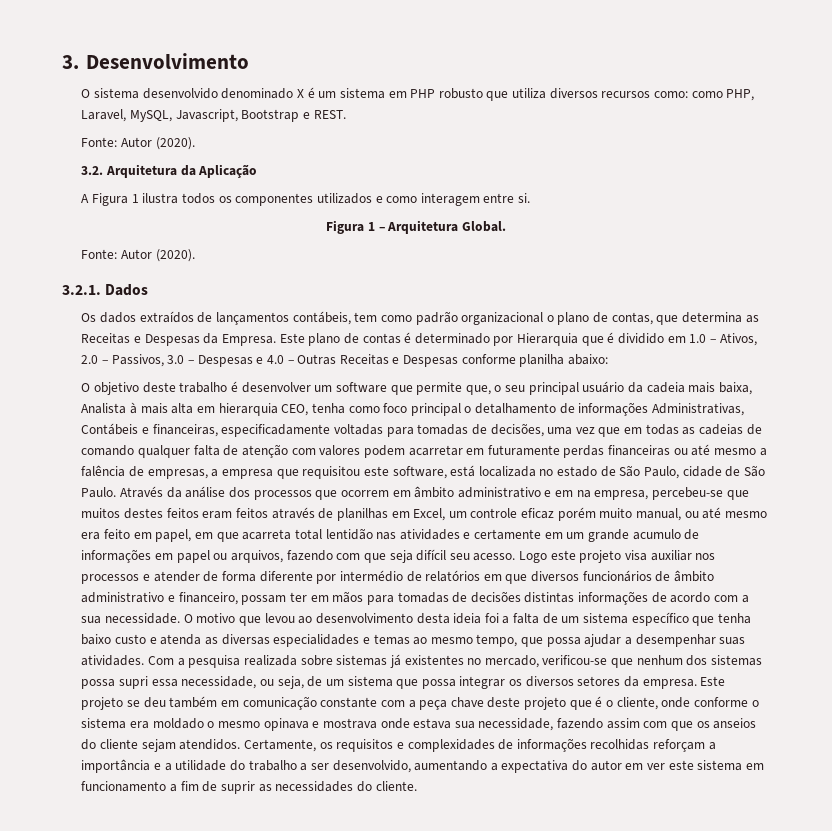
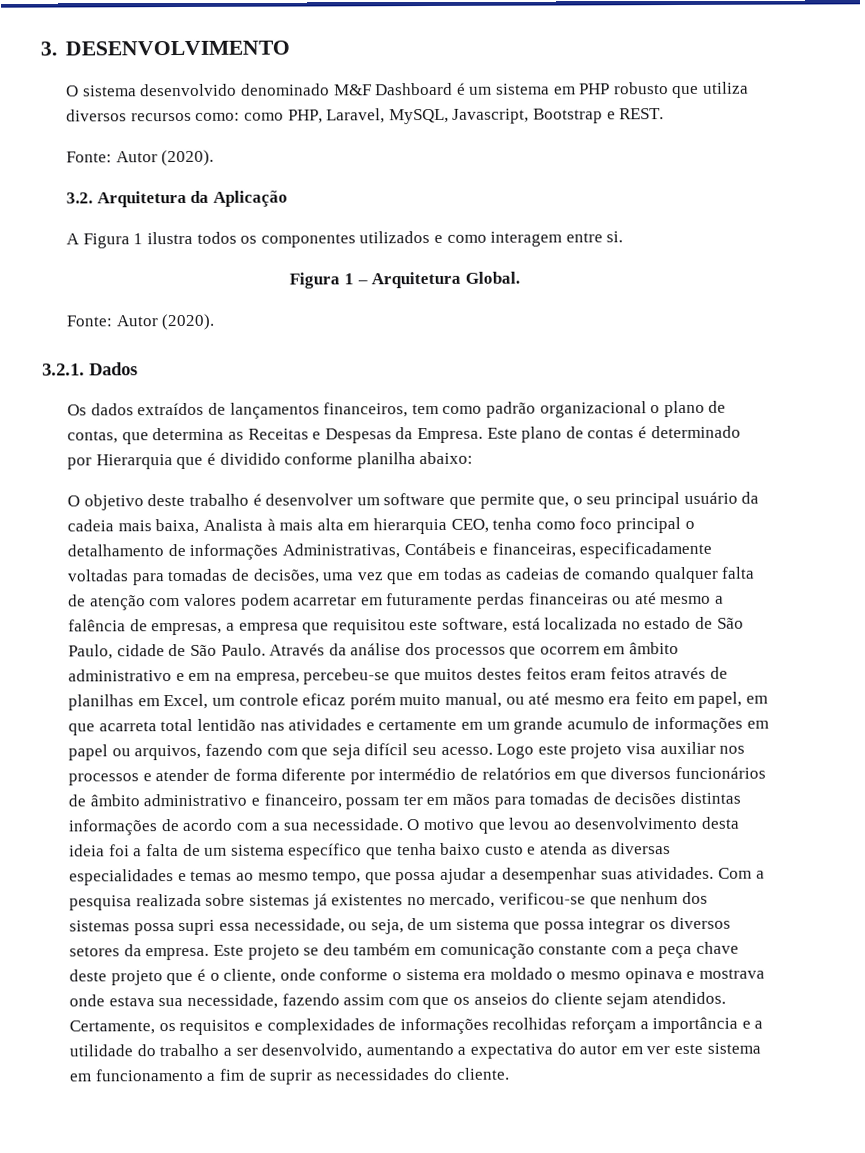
- 3. Desenvolvimento
+ 3. DESENVOLVIMENTO
- O sistema desenvolvido denominado X é um sistema em PHP robusto que utiliza diversos recursos como: como PHP, Laravel, MySQL, Javascript, Bootstrap e REST.
+ O sistema desenvolvido denominado M&F Dashboard é um sistema em PHP robusto que utiliza diversos recursos como: como PHP, Laravel, MySQL, Javascript, Bootstrap e REST.
- Os dados extraídos de lançamentos contábeis, tem como padrão organizacional o plano de contas, que determina as Receitas e Despesas da Empresa.
+ Os dados extraídos de lançamentos financeiros, tem como padrão organizacional o plano de contas, que determina as Receitas e Despesas da Empresa.
- Este plano de contas é determinado por Hierarquia que é dividido em 1.0 – Ativos, 2.0 – Passivos, 3.0 – Despesas e 4.0 – Outras Receitas e Despesas conforme planilha abaixo:
+ Este plano de contas é determinado por Hierarquia que é dividido conforme planilha abaixo:

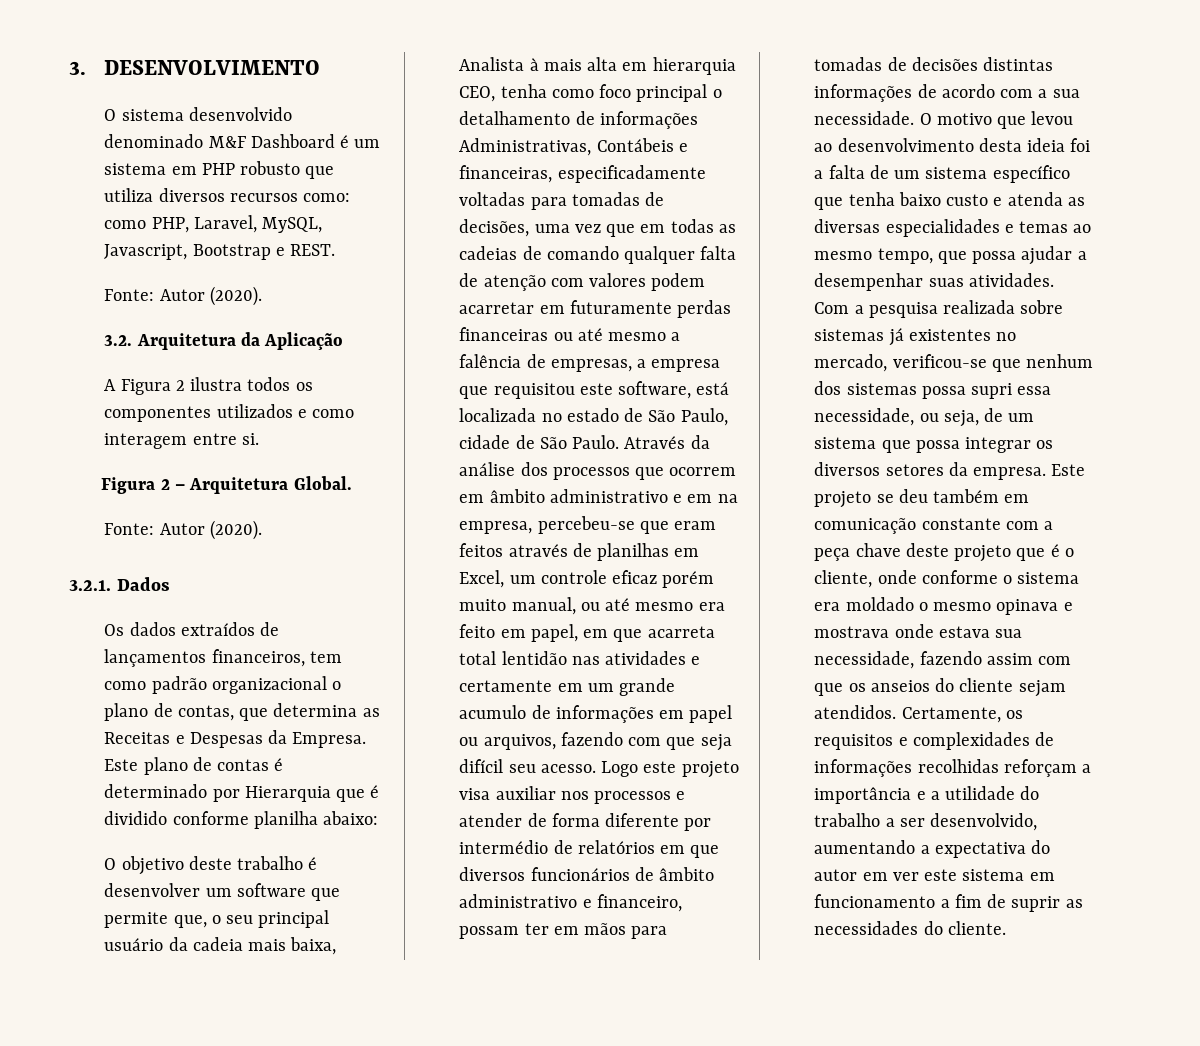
- A Figura 1 ilustra todos os componentes utilizados e como interagem entre si.
+ A Figura 2 ilustra todos os componentes utilizados e como interagem entre si.
- Figura 1 – Arquitetura Global.
+ Figura 2 – Arquitetura Global.
- Através da análise dos processos que ocorrem em âmbito administrativo e em na empresa, percebeu-se que muitos destes feitos eram feitos através de planilhas em Excel, um controle eficaz porém muito manual, ou até mesmo era feito em papel, em que acarreta total lentidão nas atividades e certamente em um grande acumulo de informações em papel ou arquivos, fazendo com que seja difícil seu acesso.
+ Através da análise dos processos que ocorrem em âmbito administrativo e em na empresa, percebeu-se que eram feitos através de planilhas em Excel, um controle eficaz porém muito manual, ou até mesmo era feito em papel, em que acarreta total lentidão nas atividades e certamente em um grande acumulo de informações em papel ou arquivos, fazendo com que seja difícil seu acesso.

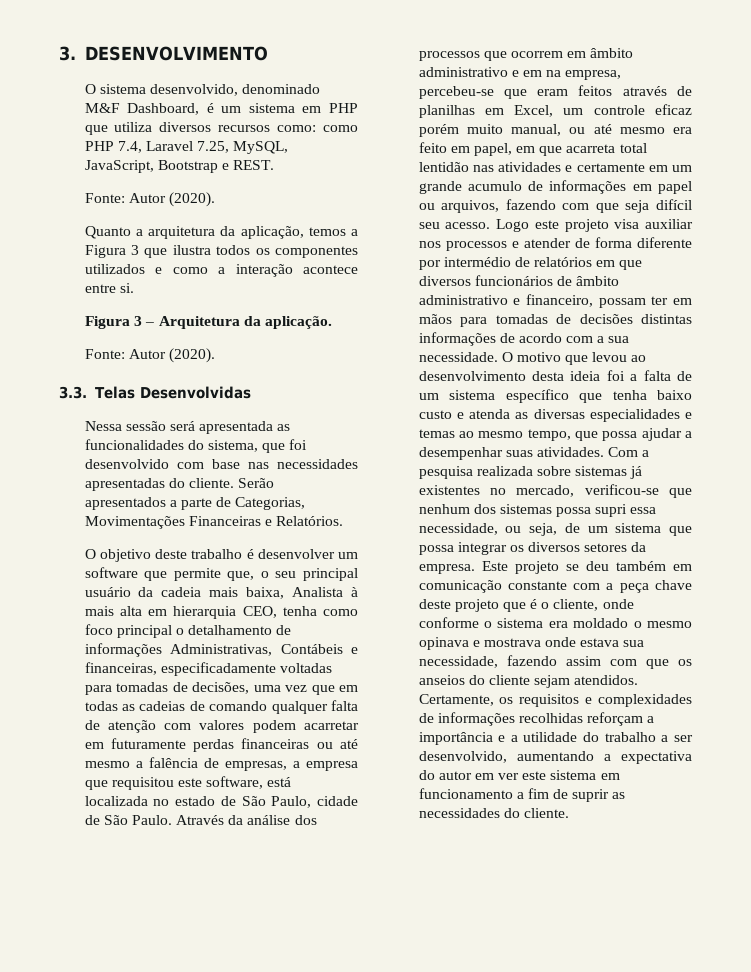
- O sistema desenvolvido denominado M&F Dashboard é um sistema em PHP robusto que utiliza diversos recursos como: como PHP, Laravel, MySQL, Javascript, Bootstrap e REST.
+ O sistema desenvolvido, denominado M&F Dashboard, é um sistema em PHP que utiliza diversos recursos como: como PHP 7.4, Laravel 7.25, MySQL, JavaScript, Bootstrap e REST.
- 3.2. Arquitetura da Aplicação
- A Figura 2 ilustra todos os componentes utilizados e como interagem entre si.
+ Quanto a arquitetura da aplicação, temos a Figura 3 que ilustra todos os componentes utilizados e como a interação acontece entre si.
- Figura 2 – Arquitetura Global.
+ Figura 3 – Arquitetura da aplicação.
  Fonte: Autor (2020).
- 3.2.1. Dados
- Os dados extraídos de lançamentos financeiros, tem como padrão organizacional o plano de contas, que determina as Receitas e Despesas da Empresa. Este plano de contas é determinado por Hierarquia que é dividido conforme planilha abaixo:
+ 3.3. Telas Desenvolvidas
+ Nessa sessão será apresentada as funcionalidades do sistema, que foi desenvolvido com base nas necessidades apresentadas do cliente. Serão apresentados a parte de Categorias, Movimentações Financeiras e Relatórios.

